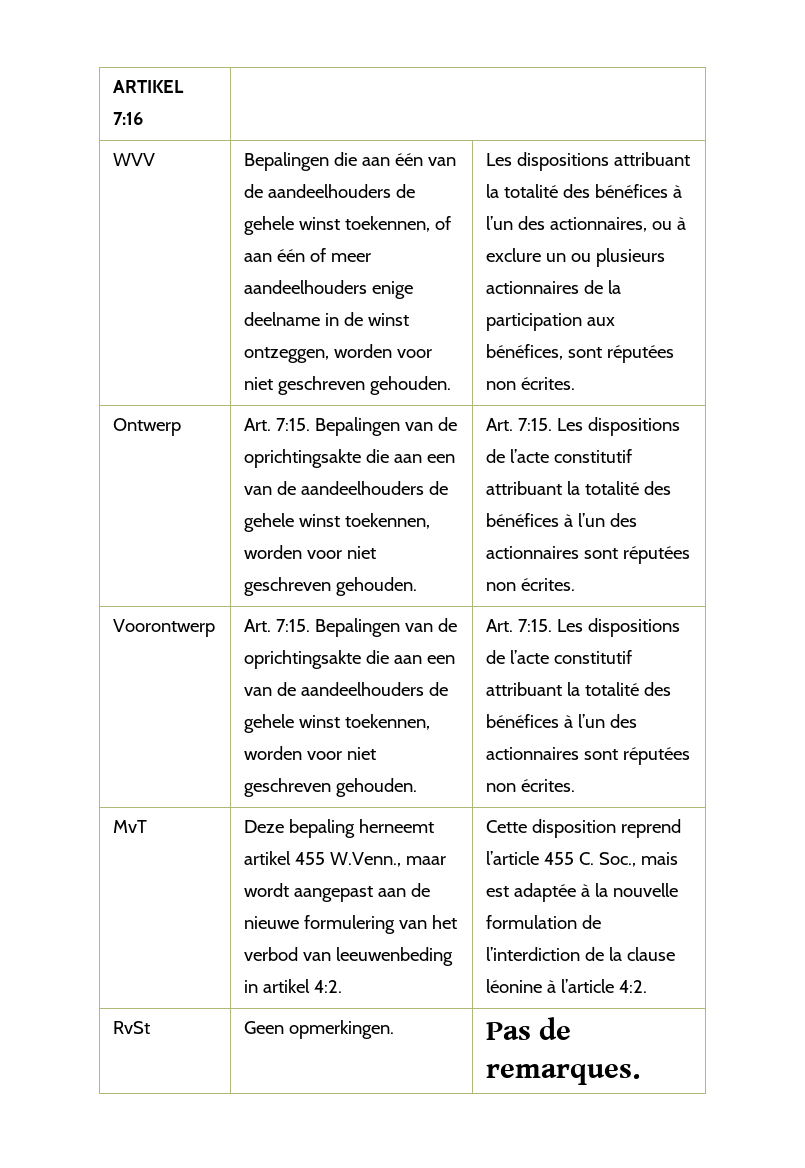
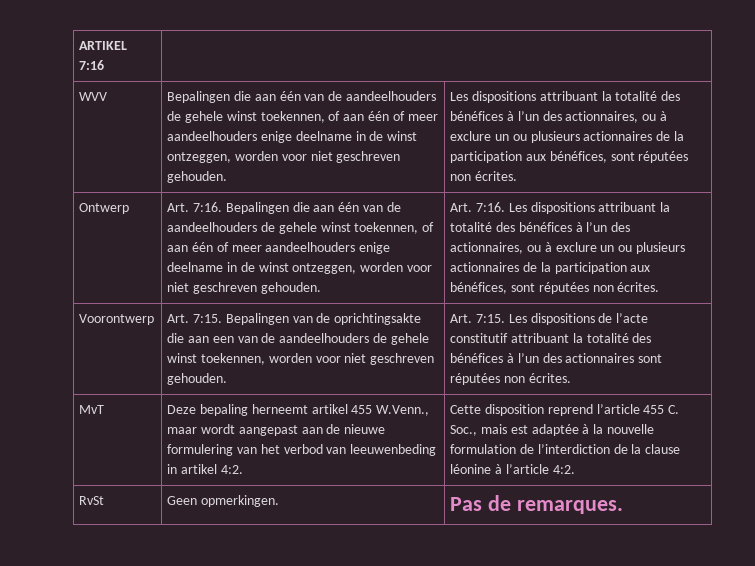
- Ontwerp | Art. 7:15. Bepalingen van de oprichtingsakte die aan een van de aandeelhouders de gehele winst toekennen, worden voor niet geschreven gehouden. | Art. 7:15. Les dispositions de l’acte constitutif attribuant la totalité des bénéfices à l’un des actionnaires sont réputées non écrites.
+ Ontwerp | Art. 7:16. Bepalingen die aan één van de aandeelhouders de gehele winst toekennen, of aan één of meer aandeelhouders enige deelname in de winst ontzeggen, worden voor niet geschreven gehouden. | Art. 7:16. Les dispositions attribuant la totalité des bénéfices à l’un des actionnaires, ou à exclure un ou plusieurs actionnaires de la participation aux bénéfices, sont réputées non écrites.

